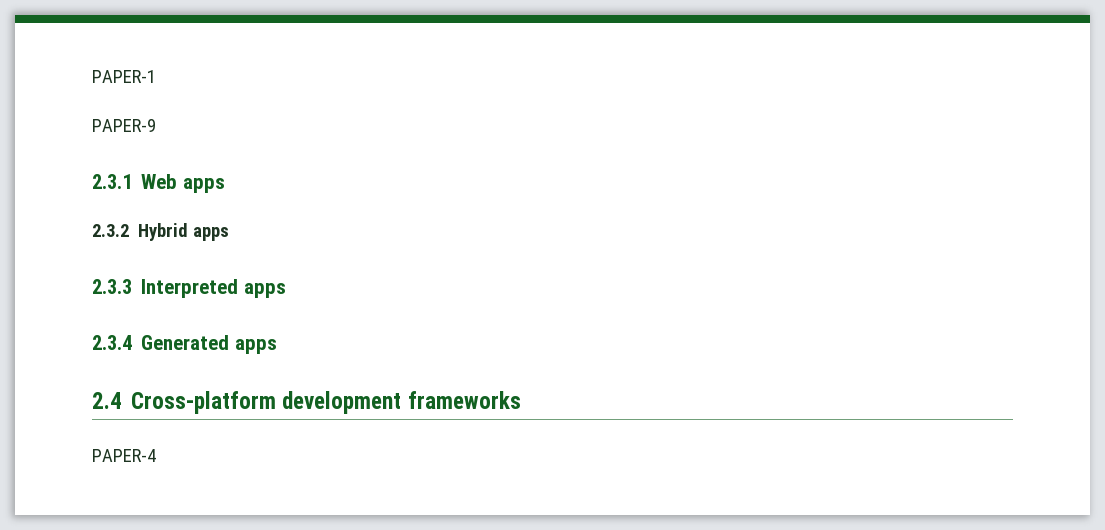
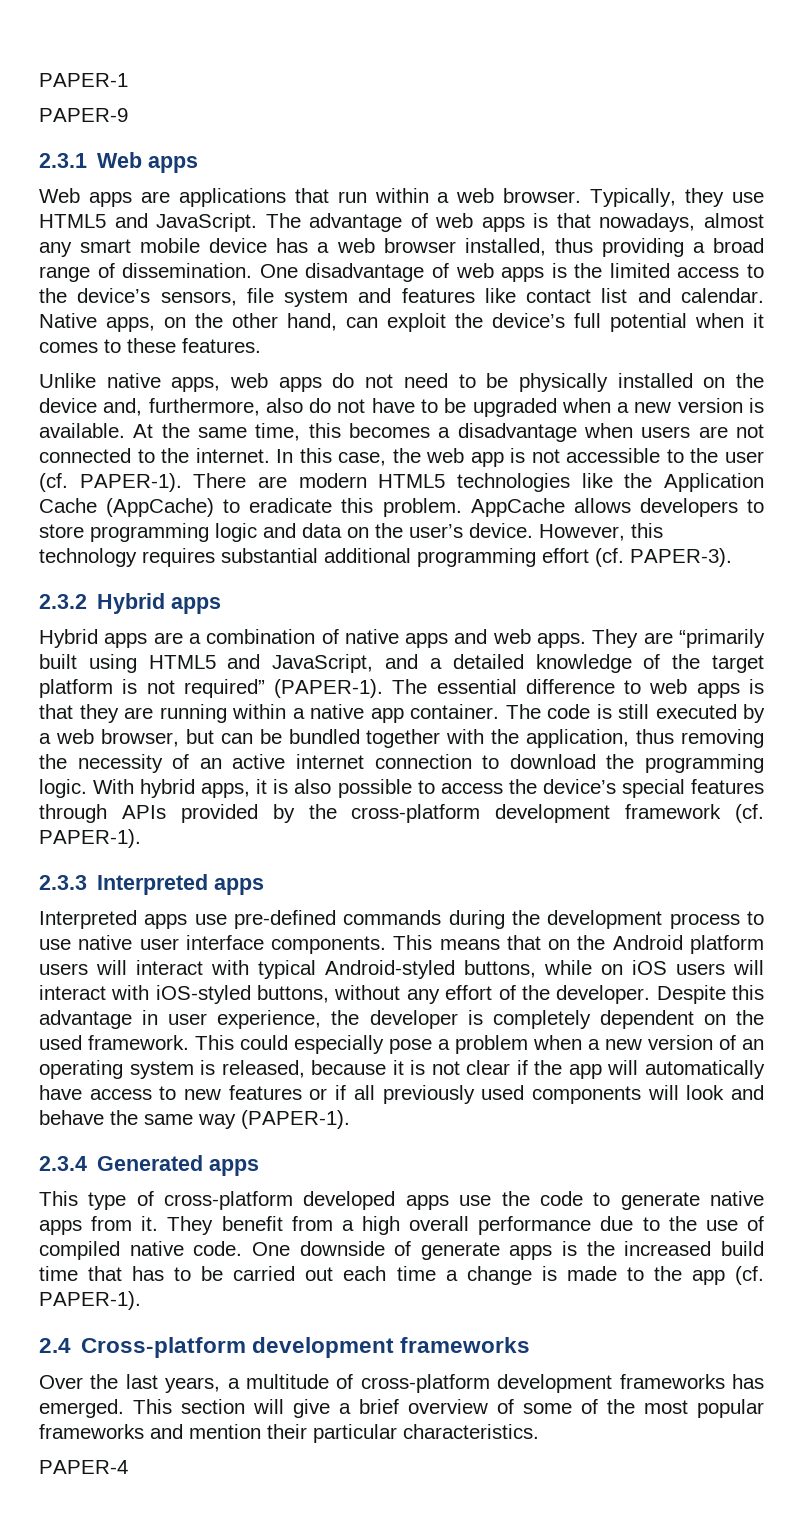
+ Web apps are applications that run within a web browser. Typically, they use HTML5 and JavaScript. The advantage of web apps is that nowadays, almost any smart mobile device has a web browser installed, thus providing a broad range of dissemination. One disadvantage of web apps is the limited access to the device’s sensors, file system and features like contact list and calendar. Native apps, on the other hand, can exploit the device’s full potential when it comes to these features.
+ Unlike native apps, web apps do not need to be physically installed on the device and, furthermore, also do not have to be upgraded when a new version is available. At the same time, this becomes a disadvantage when users are not connected to the internet. In this case, the web app is not accessible to the user (cf. PAPER-1). There are modern HTML5 technologies like the Application Cache (AppCache) to eradicate this problem. AppCache allows developers to store programming logic and data on the user’s device. However, this technology requires substantial additional programming effort (cf. PAPER-3).
  2.3.2 Hybrid apps
+ Hybrid apps are a combination of native apps and web apps. They are “primarily built using HTML5 and JavaScript, and a detailed knowledge of the target platform is not required” (PAPER-1). The essential difference to web apps is that they are running within a native app container. The code is still executed by a web browser, but can be bundled together with the application, thus removing the necessity of an active internet connection to download the programming logic. With hybrid apps, it is also possible to access the device’s special features through APIs provided by the cross-platform development framework (cf. PAPER-1).
  2.3.3 Interpreted apps
+ Interpreted apps use pre-defined commands during the development process to use native user interface components. This means that on the Android platform users will interact with typical Android-styled buttons, while on iOS users will interact with iOS-styled buttons, without any effort of the developer. Despite this advantage in user experience, the developer is completely dependent on the used framework. This could especially pose a problem when a new version of an operating system is released, because it is not clear if the app will automatically have access to new features or if all previously used components will look and behave the same way (PAPER-1).
  2.3.4 Generated apps
+ This type of cross-platform developed apps use the code to generate native apps from it. They benefit from a high overall performance due to the use of compiled native code. One downside of generate apps is the increased build time that has to be carried out each time a change is made to the app (cf. PAPER-1).
  2.4 Cross-platform development frameworks
+ Over the last years, a multitude of cross-platform development frameworks has emerged. This section will give a brief overview of some of the most popular frameworks and mention their particular characteristics.

